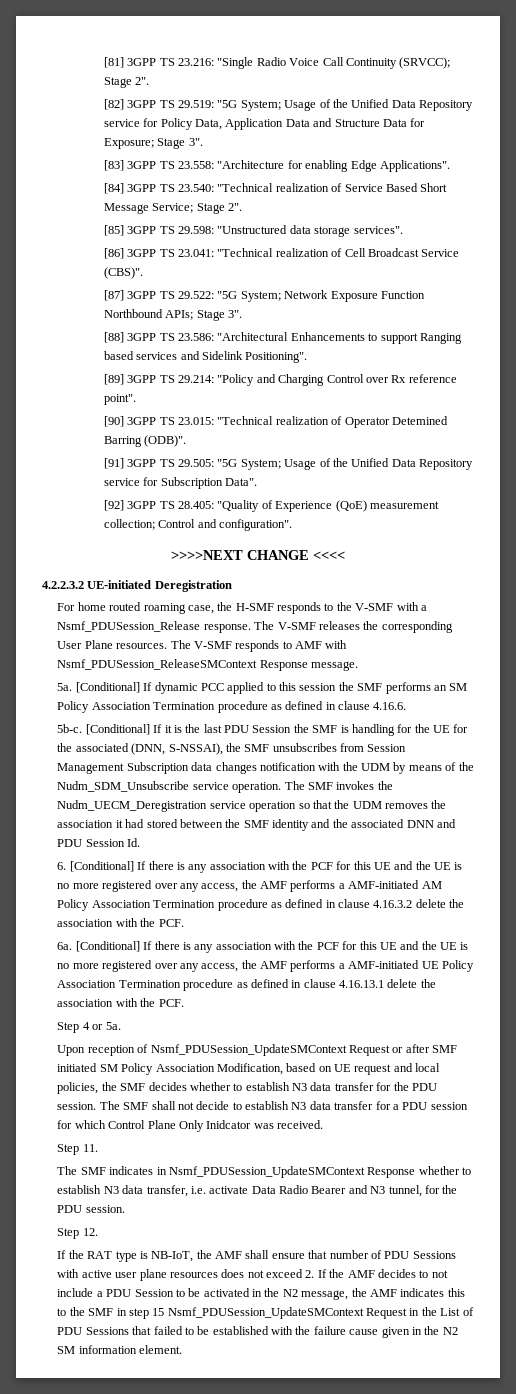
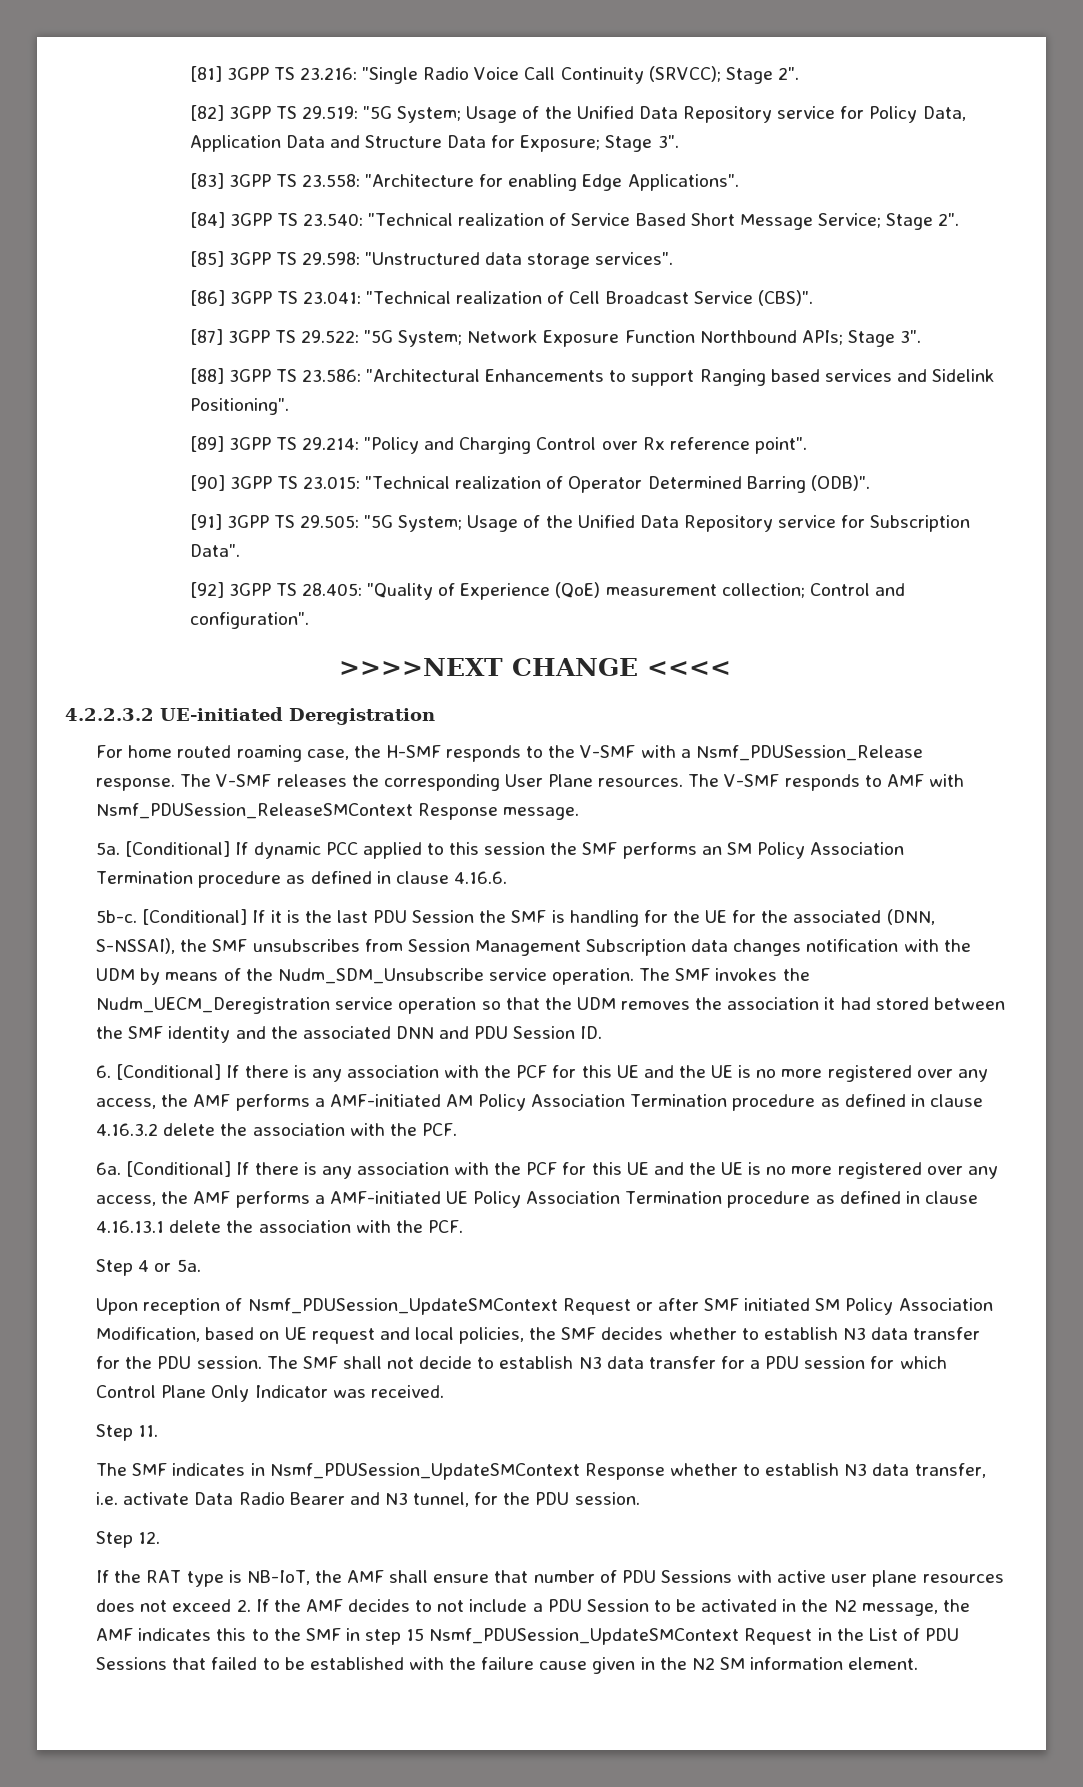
- [90] 3GPP TS 23.015: "Technical realization of Operator Detemined Barring (ODB)".
+ [90] 3GPP TS 23.015: "Technical realization of Operator Determined Barring (ODB)".
- The SMF invokes the Nudm_UECM_Deregistration service operation so that the UDM removes the association it had stored between the SMF identity and the associated DNN and PDU Session Id.
+ The SMF invokes the Nudm_UECM_Deregistration service operation so that the UDM removes the association it had stored between the SMF identity and the associated DNN and PDU Session ID.
- The SMF shall not decide to establish N3 data transfer for a PDU session for which Control Plane Only Inidcator was received.
+ The SMF shall not decide to establish N3 data transfer for a PDU session for which Control Plane Only Indicator was received.

